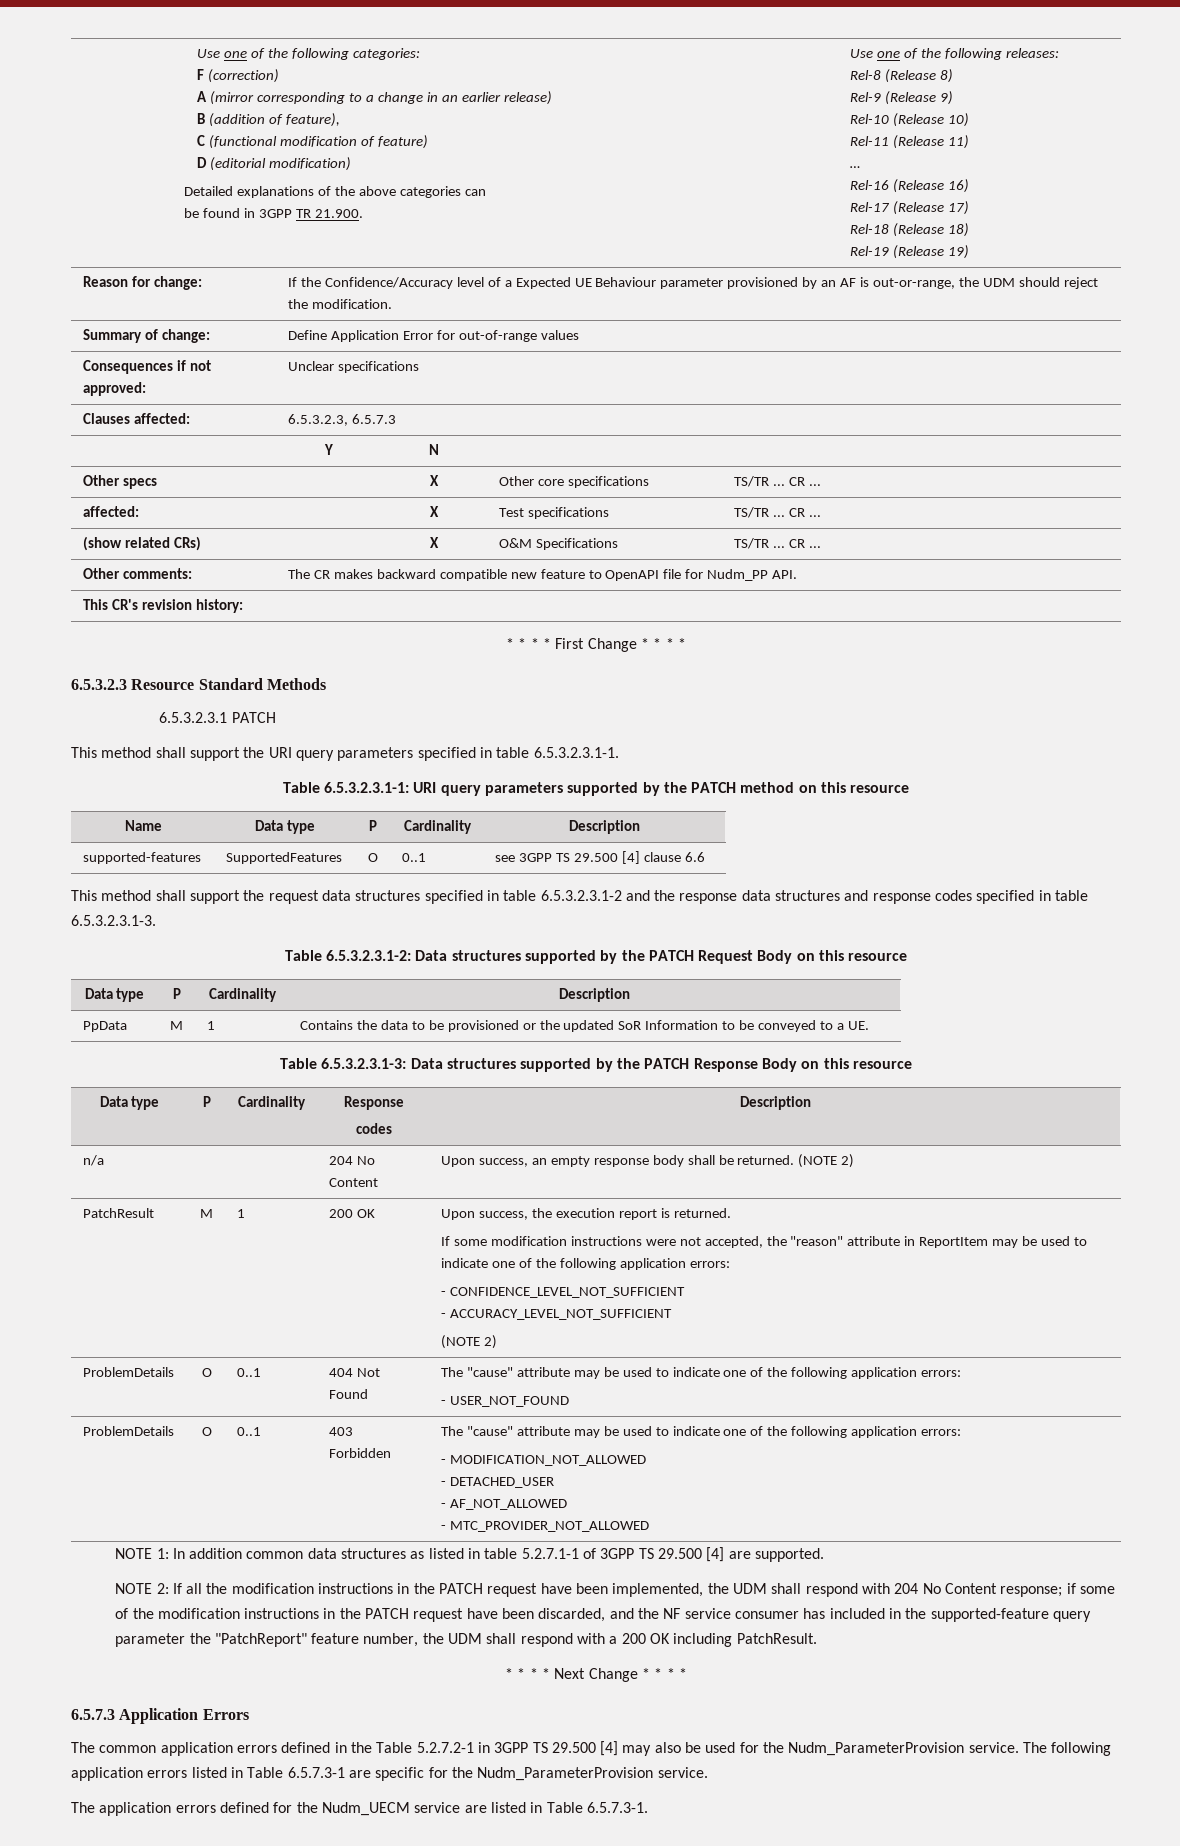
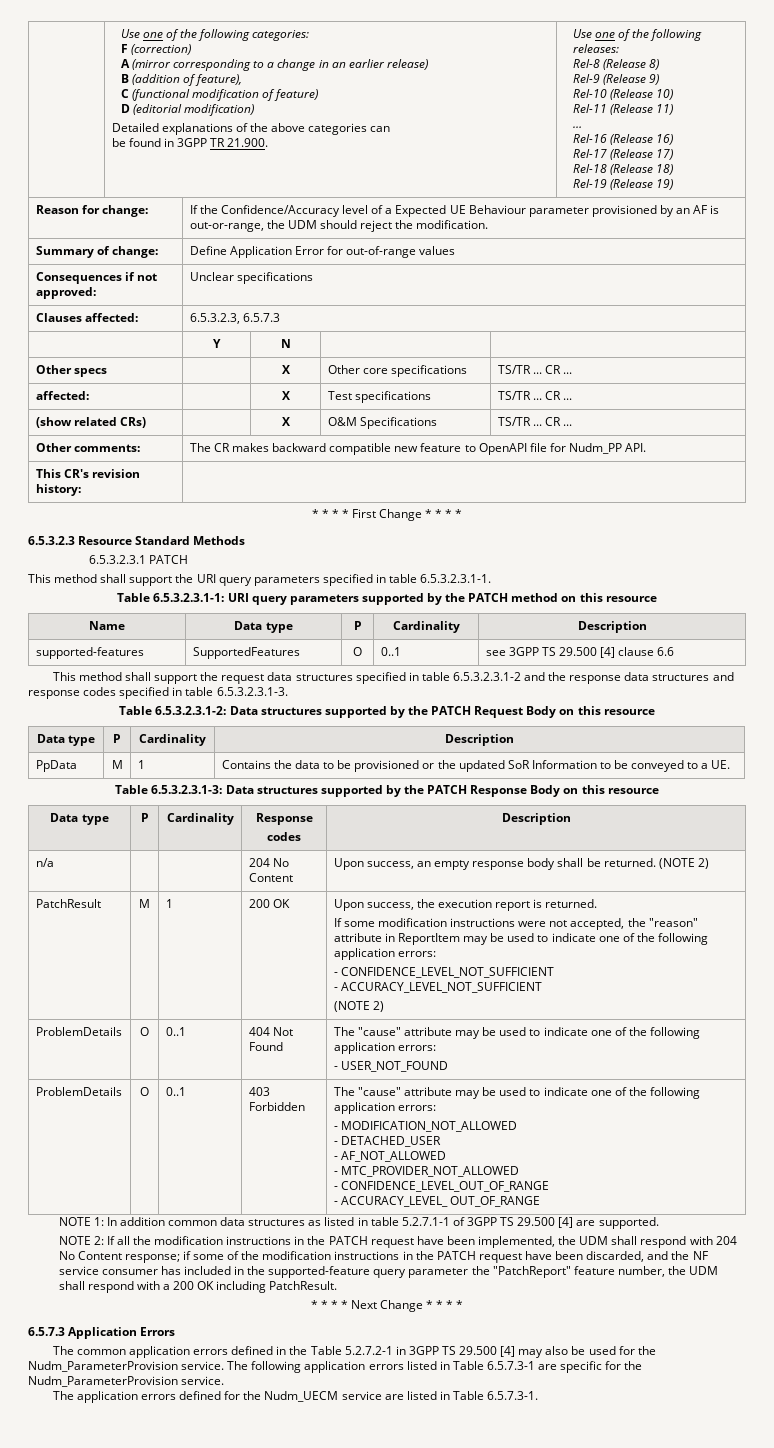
  ProblemDetails | O | 0..1 | 403 Forbidden | The "cause" attribute may be used to indicate one of the following application errors:
  - MODIFICATION_NOT_ALLOWED
  - DETACHED_USER
  - AF_NOT_ALLOWED
  - MTC_PROVIDER_NOT_ALLOWED
+ - CONFIDENCE_LEVEL_OUT_OF_RANGE
+ - ACCURACY_LEVEL_ OUT_OF_RANGE

